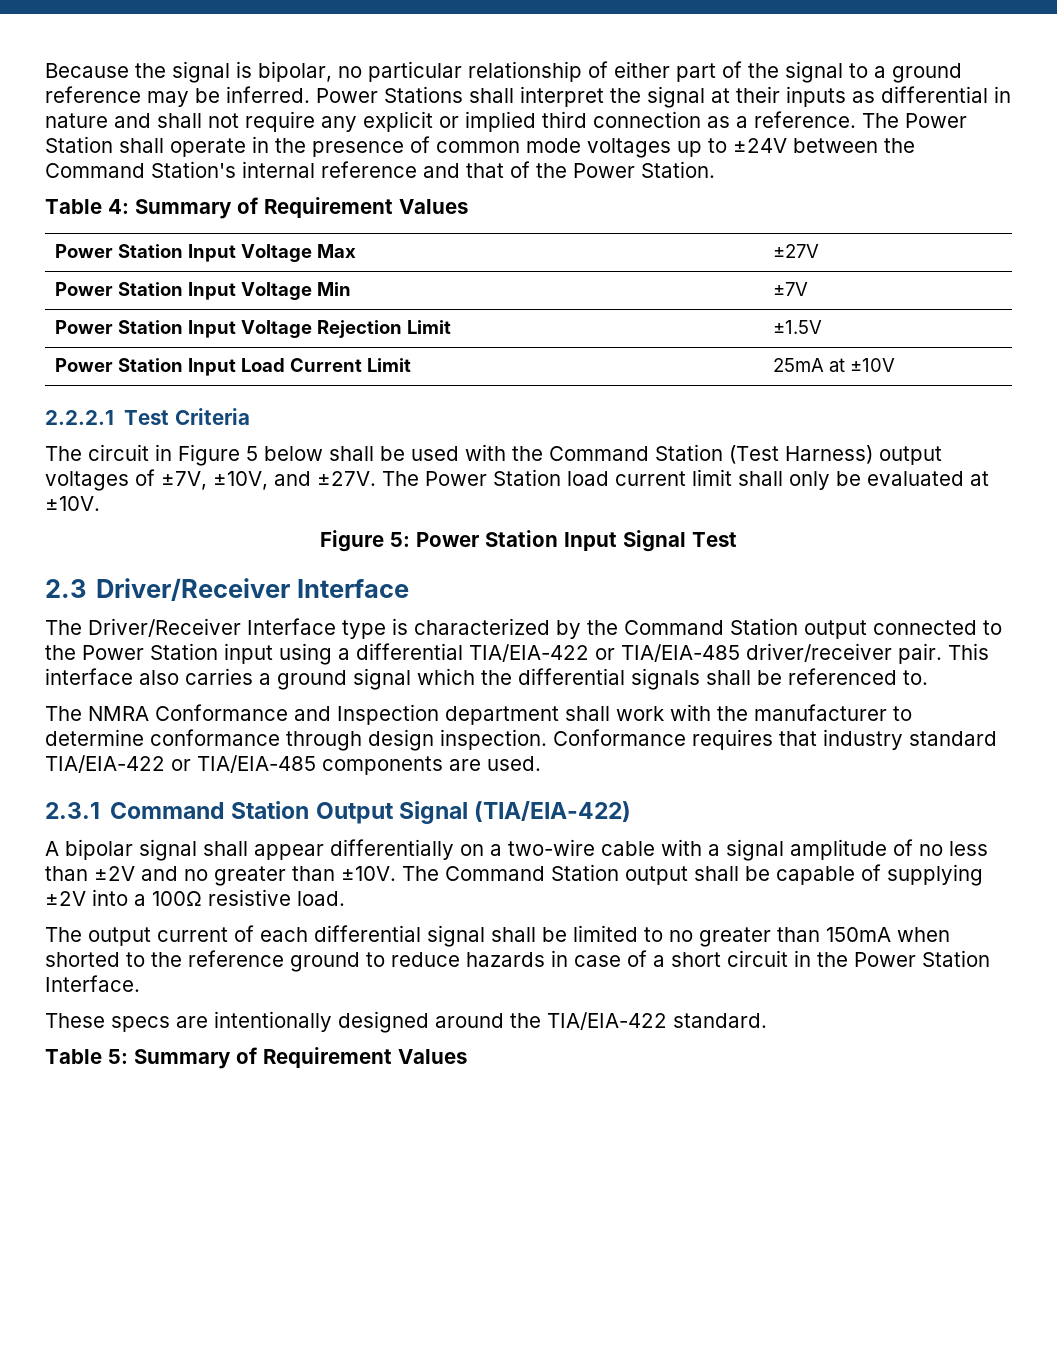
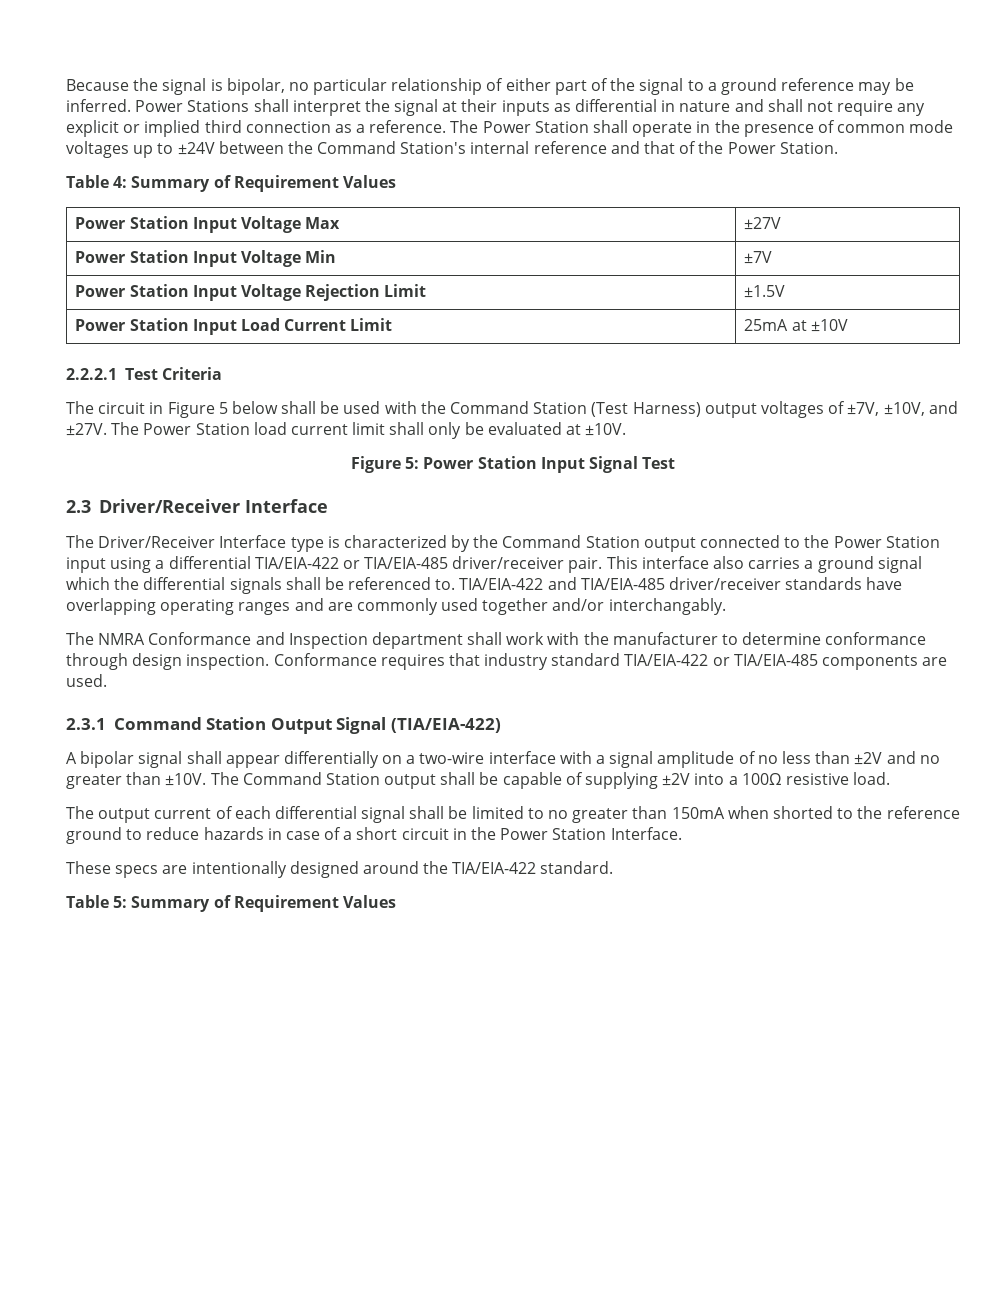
+ TIA/EIA-422 and TIA/EIA-485 driver/receiver standards have overlapping operating ranges and are commonly used together and/or interchangably.
- A bipolar signal shall appear differentially on a two-wire cable with a signal amplitude of no less than ±2V and no greater than ±10V.
+ A bipolar signal shall appear differentially on a two-wire interface with a signal amplitude of no less than ±2V and no greater than ±10V.

